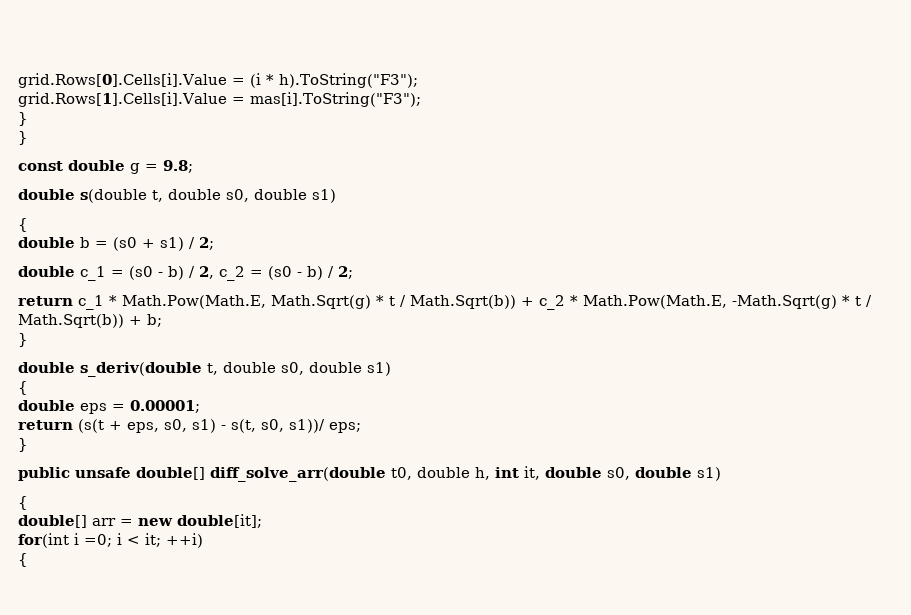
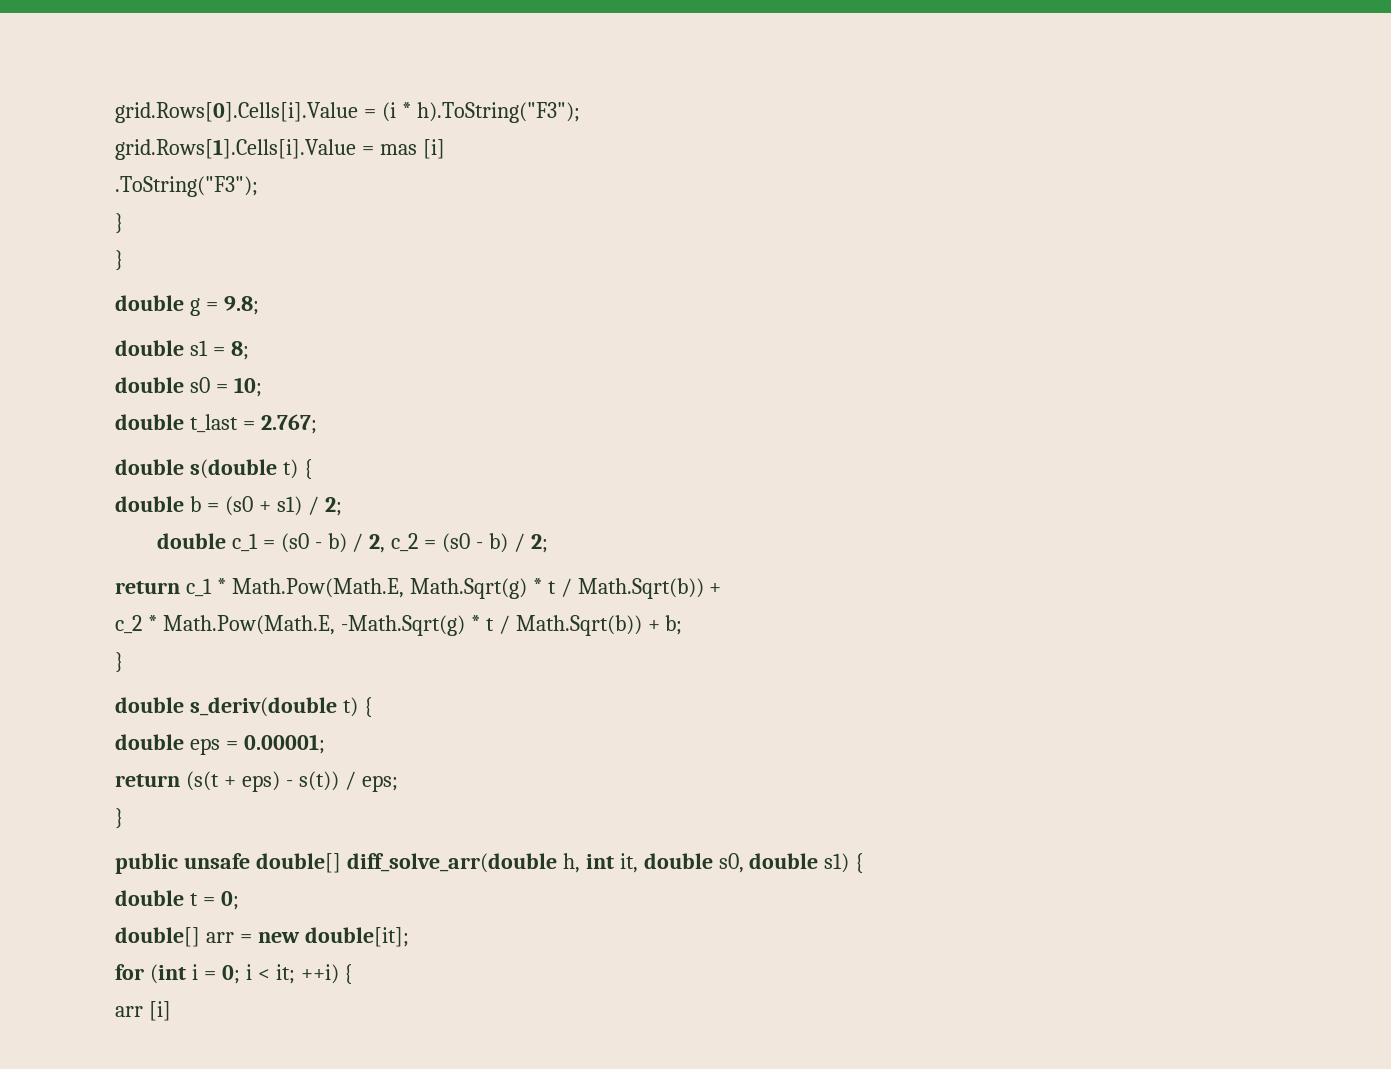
- grid.Rows[1].Cells[i].Value = mas[i].ToString("F3");
+ grid.Rows[1].Cells[i].Value = mas [i]
+ .ToString("F3");
- const double g = 9.8;
+ double g = 9.8;
- double s(double t, double s0, double s1)
- {
+ double s1 = 8;
+ double s0 = 10;
+ double t_last = 2.767;
+ double s(double t) {
- return c_1 * Math.Pow(Math.E, Math.Sqrt(g) * t / Math.Sqrt(b)) + c_2 * Math.Pow(Math.E, -Math.Sqrt(g) * t / Math.Sqrt(b)) + b;
+ return c_1 * Math.Pow(Math.E, Math.Sqrt(g) * t / Math.Sqrt(b)) +
+ c_2 * Math.Pow(Math.E, -Math.Sqrt(g) * t / Math.Sqrt(b)) + b;
- double s_deriv(double t, double s0, double s1)
- {
+ double s_deriv(double t) {
- return (s(t + eps, s0, s1) - s(t, s0, s1))/ eps;
+ return (s(t + eps) - s(t)) / eps;
- public unsafe double[] diff_solve_arr(double t0, double h, int it, double s0, double s1)
- {
+ public unsafe double[] diff_solve_arr(double h, int it, double s0, double s1) {
+ double t = 0;
- for(int i =0; i < it; ++i)
- {
+ for (int i = 0; i < it; ++i) {
+ arr [i]

